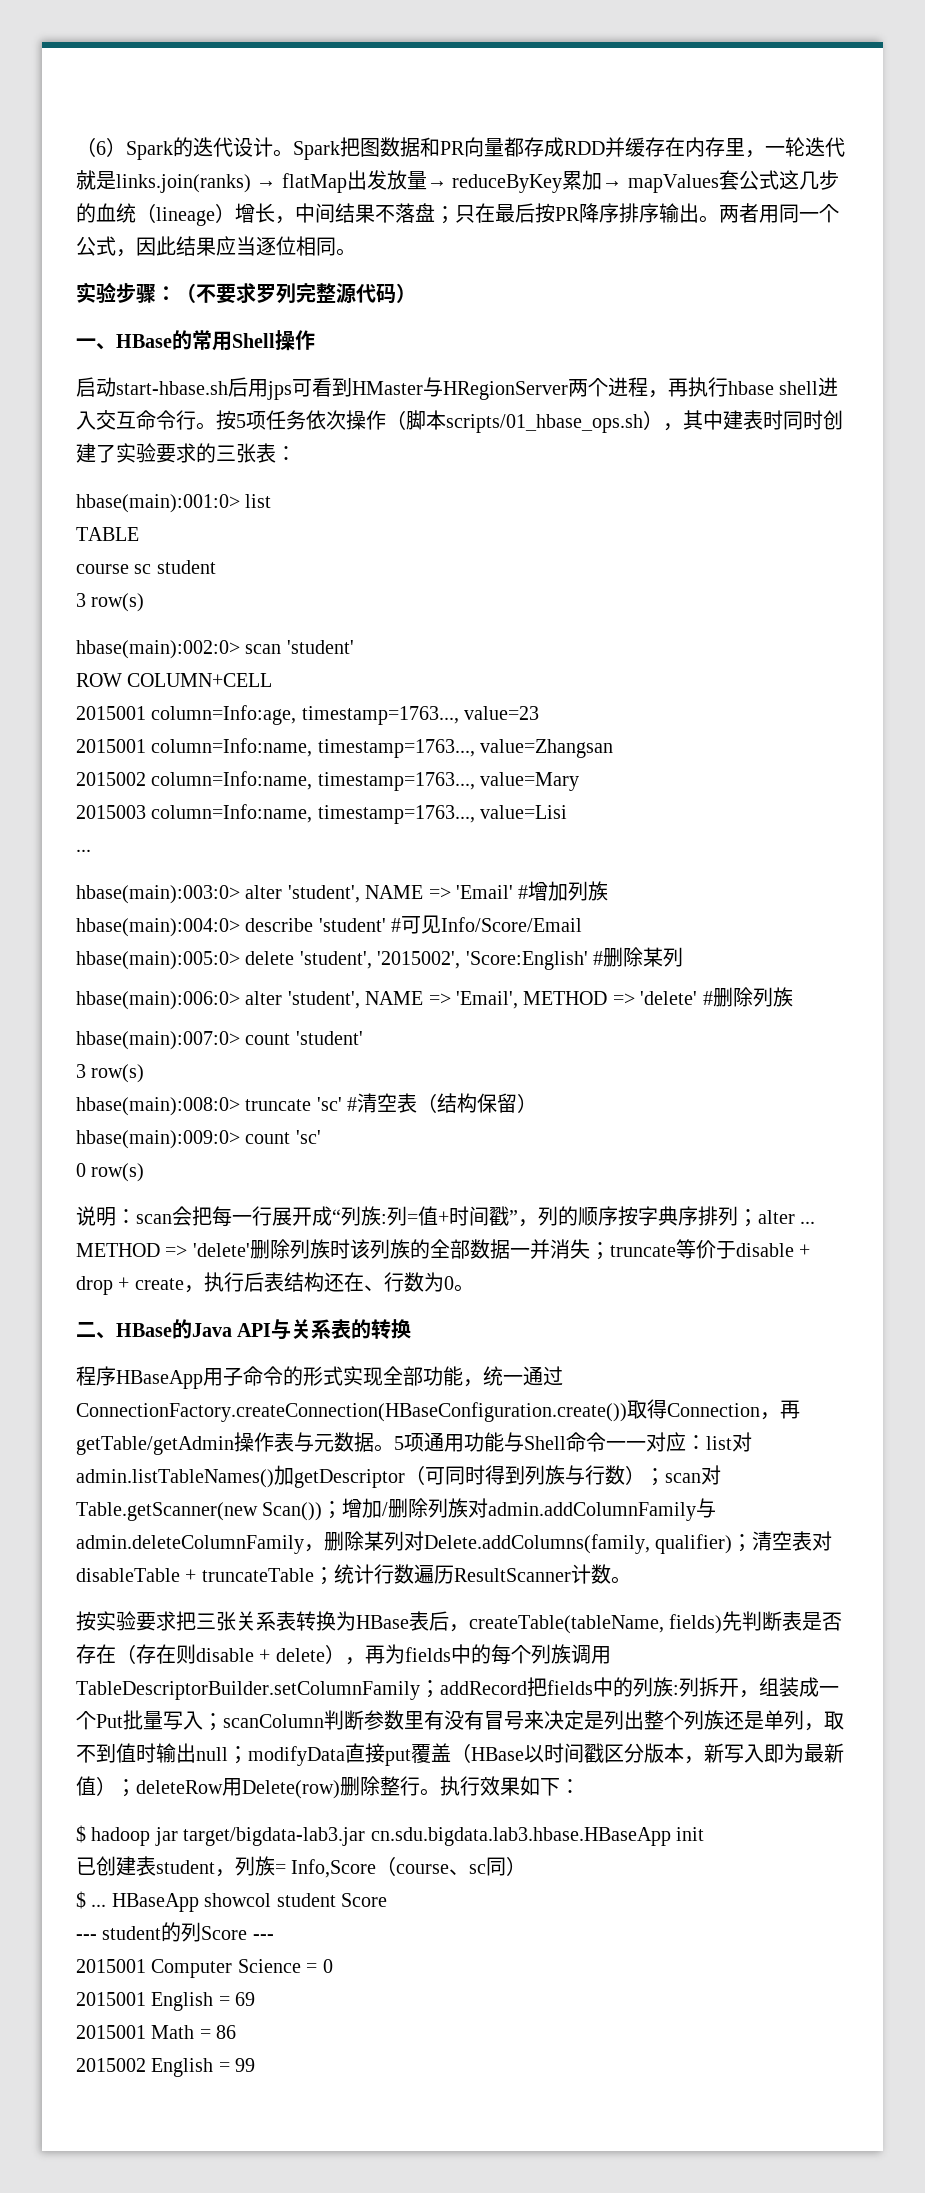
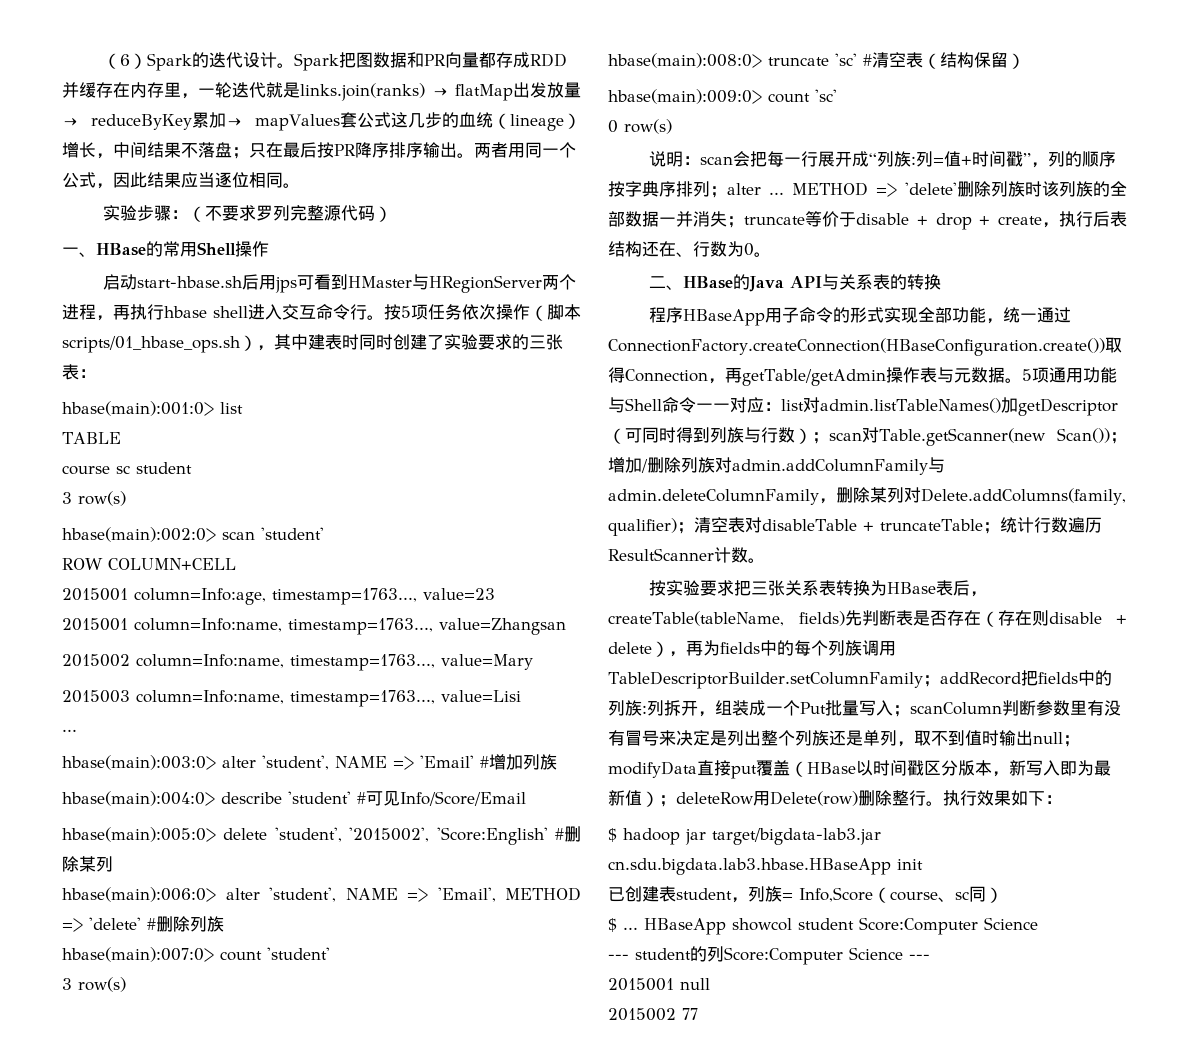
- HBaseApp showcol student Score
+ HBaseApp showcol student Score:Computer Science
- --- student的列Score ---
+ --- student的列Score:Computer Science ---
- 2015001 Computer Science = 0
- 2015001 English = 69
- 2015001 Math = 86
- 2015002 English = 99
+ 2015001 null
+ 2015002 77

